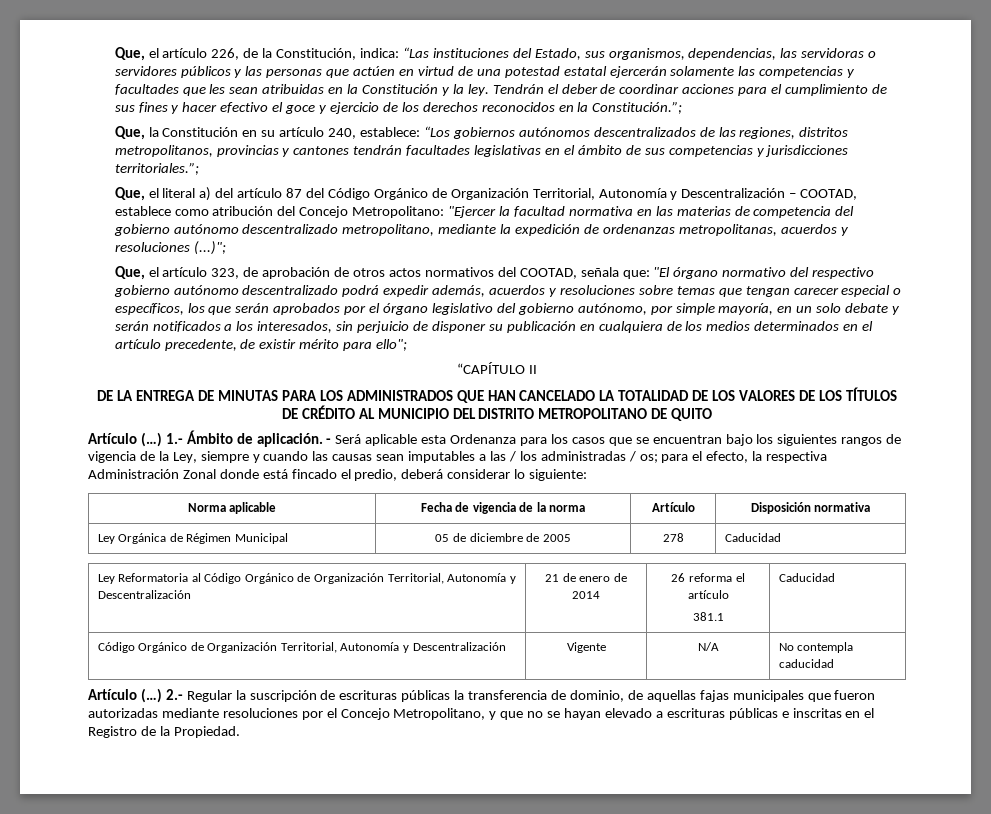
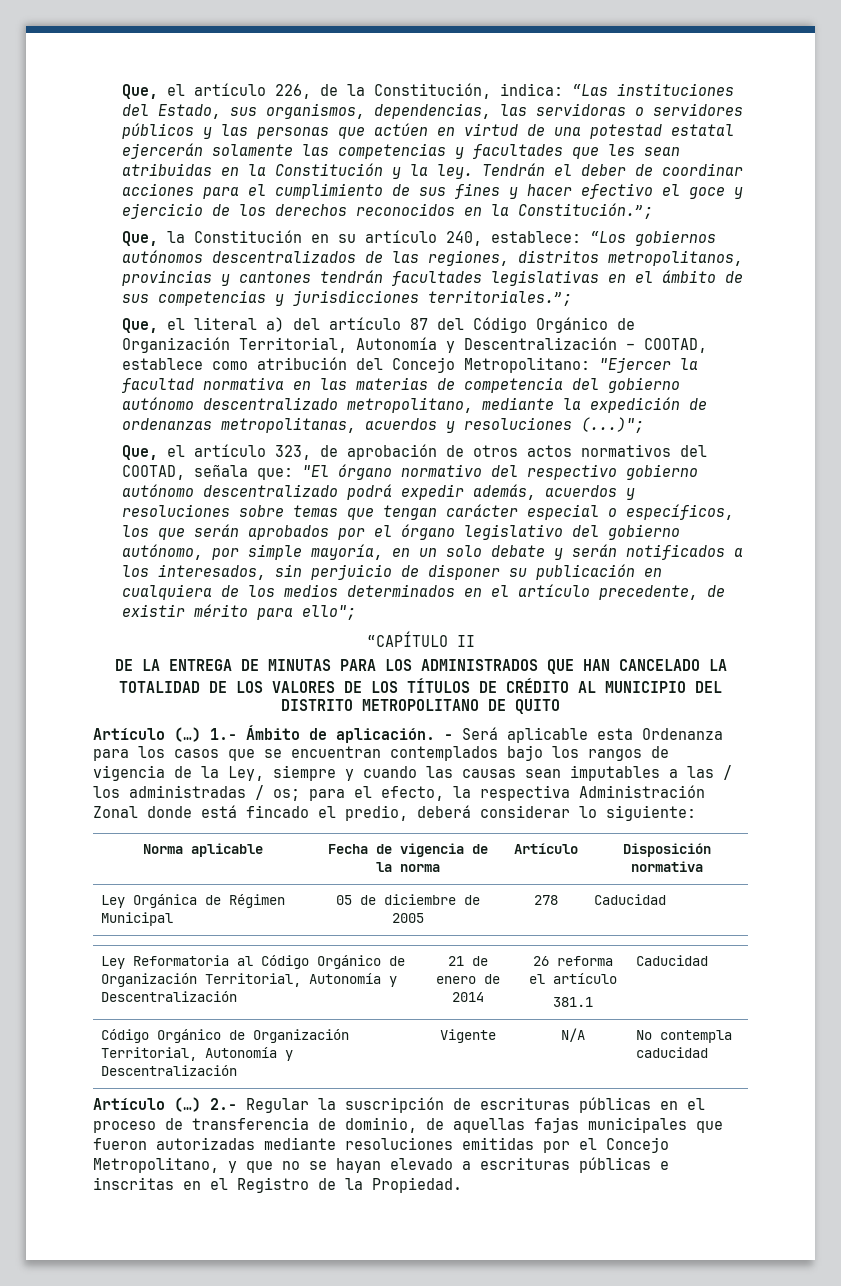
- "El órgano normativo del respectivo gobierno autónomo descentralizado podrá expedir además, acuerdos y resoluciones sobre temas que tengan carecer especial o específicos, los que serán aprobados por el órgano legislativo del gobierno autónomo, por simple mayoría, en un solo debate y serán notificados a los interesados, sin perjuicio de disponer su publicación en cualquiera de los medios determinados en el artículo precedente, de existir mérito para ello";
+ "El órgano normativo del respectivo gobierno autónomo descentralizado podrá expedir además, acuerdos y resoluciones sobre temas que tengan carácter especial o específicos, los que serán aprobados por el órgano legislativo del gobierno autónomo, por simple mayoría, en un solo debate y serán notificados a los interesados, sin perjuicio de disponer su publicación en cualquiera de los medios determinados en el artículo precedente, de existir mérito para ello";
- - Será aplicable esta Ordenanza para los casos que se encuentran bajo los siguientes rangos de vigencia de la Ley, siempre y cuando las causas sean imputables a las / los administradas / os; para el efecto, la respectiva Administración Zonal donde está fincado el predio, deberá considerar lo siguiente:
+ - Será aplicable esta Ordenanza para los casos que se encuentran contemplados bajo los rangos de vigencia de la Ley, siempre y cuando las causas sean imputables a las / los administradas / os; para el efecto, la respectiva Administración Zonal donde está fincado el predio, deberá considerar lo siguiente:
- 2.- Regular la suscripción de escrituras públicas la transferencia de dominio, de aquellas fajas municipales que fueron autorizadas mediante resoluciones por el Concejo Metropolitano, y que no se hayan elevado a escrituras públicas e inscritas en el Registro de la Propiedad.
+ 2.- Regular la suscripción de escrituras públicas en el proceso de transferencia de dominio, de aquellas fajas municipales que fueron autorizadas mediante resoluciones emitidas por el Concejo Metropolitano, y que no se hayan elevado a escrituras públicas e inscritas en el Registro de la Propiedad.

